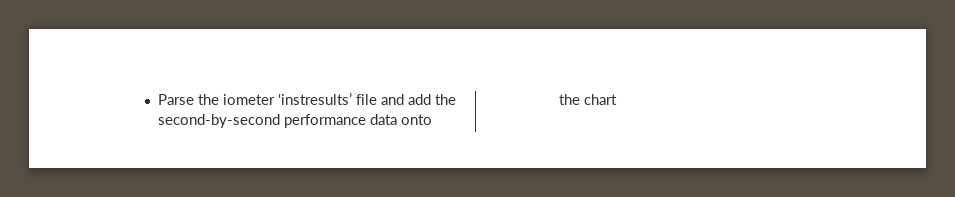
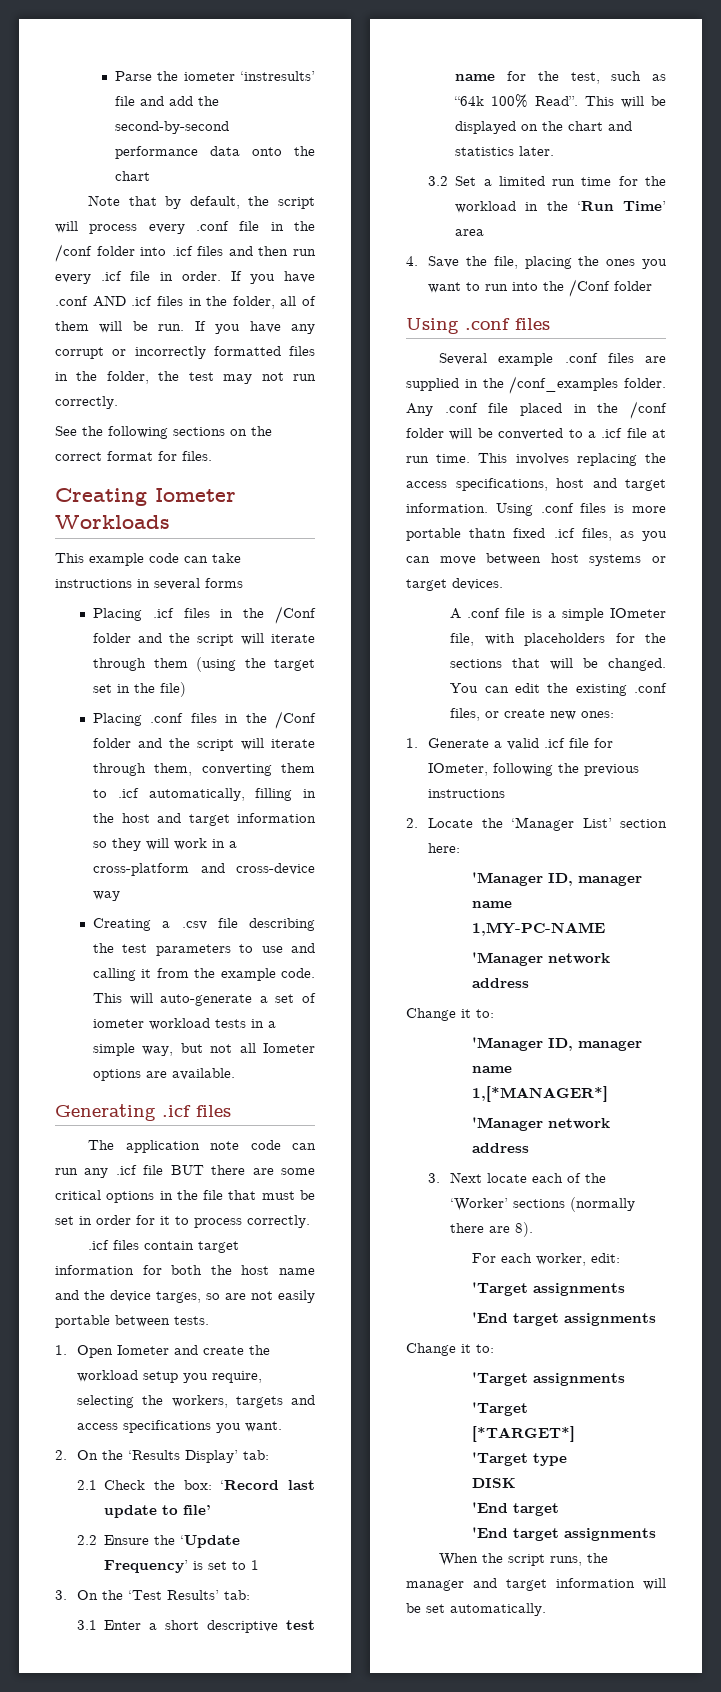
+ Note that by default, the script will process every .conf file in the /conf folder into .icf files and then run every .icf file in order. If you have .conf AND .icf files in the folder, all of them will be run. If you have any corrupt or incorrectly formatted files in the folder, the test may not run correctly.
+ See the following sections on the correct format for files.
+ Creating Iometer Workloads
+ This example code can take instructions in several forms
+ Placing .icf files in the /Conf folder and the script will iterate through them (using the target set in the file)
+ Placing .conf files in the /Conf folder and the script will iterate through them, converting them to .icf automatically, filling in the host and target information so they will work in a cross-platform and cross-device way
+ Creating a .csv file describing the test parameters to use and calling it from the example code. This will auto-generate a set of iometer workload tests in a simple way, but not all Iometer options are available.
+ Generating .icf files
+ The application note code can run any .icf file BUT there are some critical options in the file that must be set in order for it to process correctly.
+ .icf files contain target information for both the host name and the device targes, so are not easily portable between tests.
+ 1. Open Iometer and create the workload setup you require, selecting the workers, targets and access specifications you want.
+ 2. On the ‘Results Display’ tab:
+ 2.1 Check the box: ‘Record last update to file’
+ 2.2 Ensure the ‘Update Frequency’ is set to 1
+ 3. On the ‘Test Results’ tab:
+ 3.1 Enter a short descriptive test name for the test, such as “64k 100% Read”. This will be displayed on the chart and statistics later.
+ 3.2 Set a limited run time for the workload in the ‘Run Time’ area
+ 4. Save the file, placing the ones you want to run into the /Conf folder
+ Using .conf files
+ Several example .conf files are supplied in the /conf_examples folder. Any .conf file placed in the /conf folder will be converted to a .icf file at run time. This involves replacing the access specifications, host and target information. Using .conf files is more portable thatn fixed .icf files, as you can move between host systems or target devices.
+ A .conf file is a simple IOmeter file, with placeholders for the sections that will be changed. You can edit the existing .conf files, or create new ones:
+ 1. Generate a valid .icf file for IOmeter, following the previous instructions
+ 2. Locate the ‘Manager List’ section here:
+ 'Manager ID, manager name
+ 1,MY-PC-NAME
+ 'Manager network address
+ Change it to:
+ 'Manager ID, manager name
+ 1,[*MANAGER*]
+ 'Manager network address
+ 3. Next locate each of the ‘Worker’ sections (normally there are 8).
+ For each worker, edit:
+ 'Target assignments
+ 'End target assignments
+ Change it to:
+ 'Target assignments
+ 'Target
+ [*TARGET*]
+ 'Target type
+ DISK
+ 'End target
+ 'End target assignments
+ When the script runs, the manager and target information will be set automatically.

